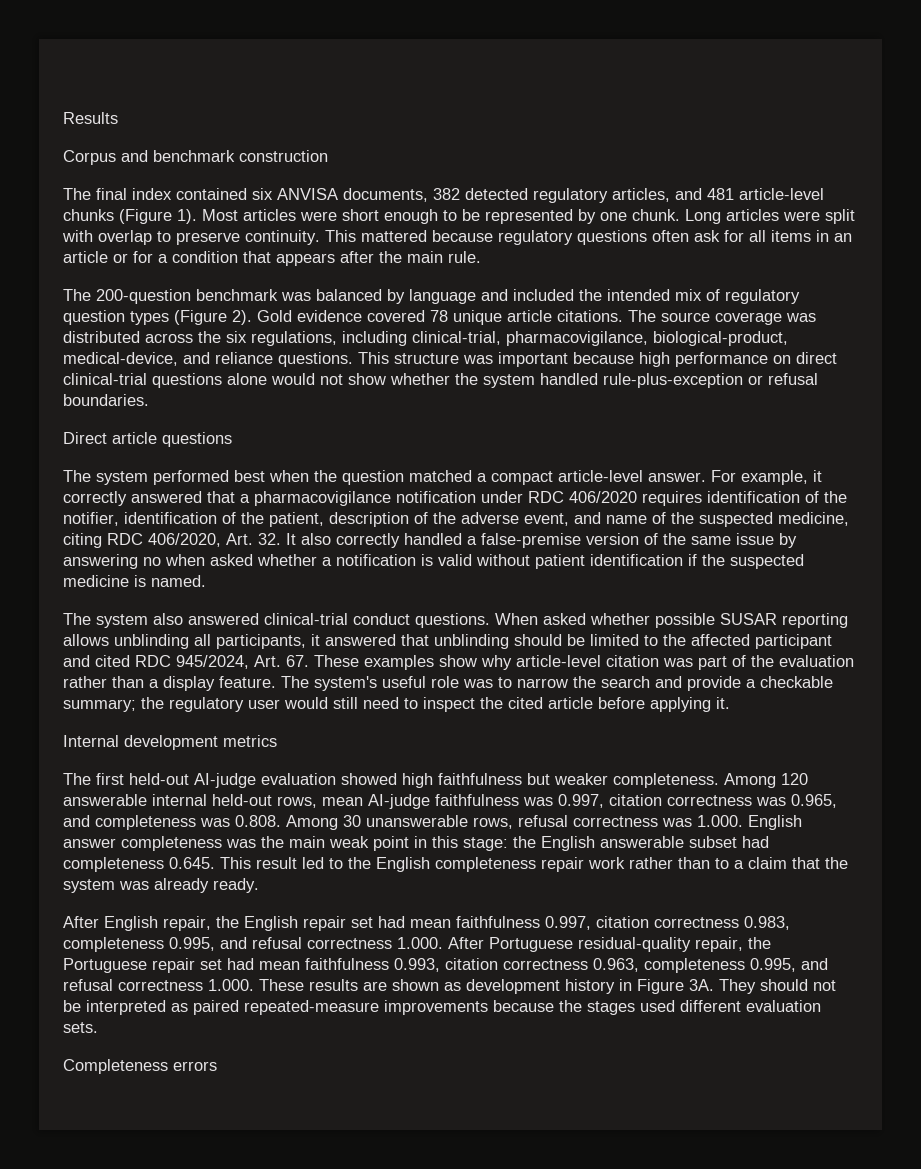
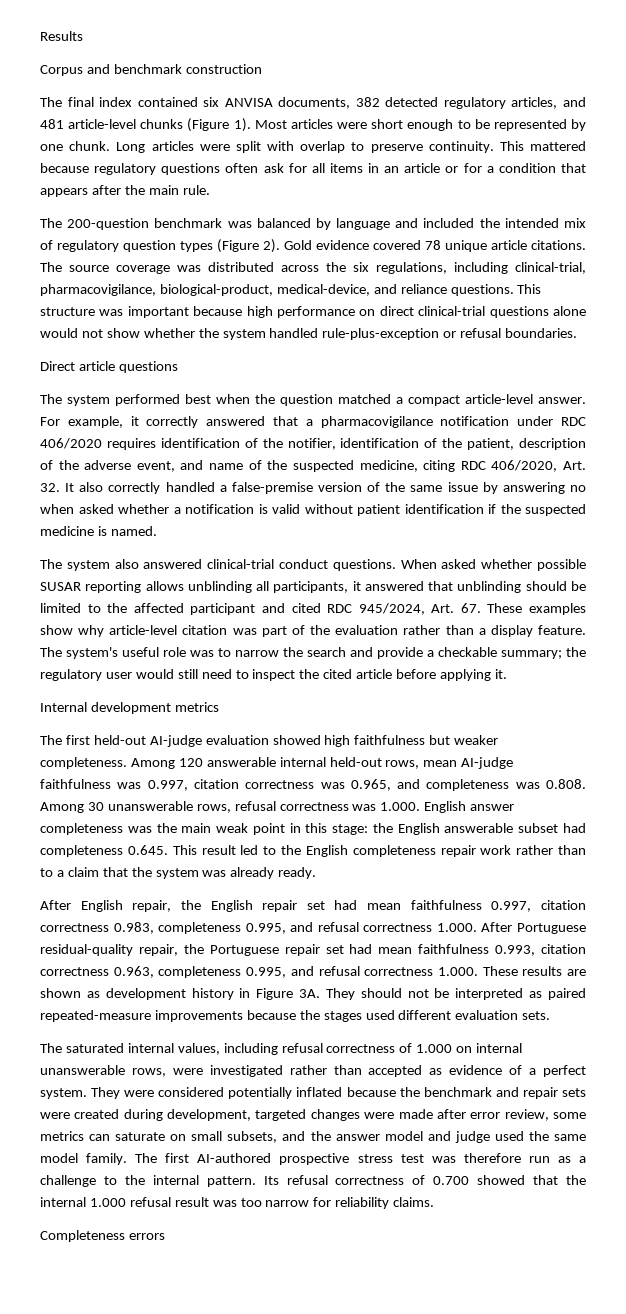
+ The saturated internal values, including refusal correctness of 1.000 on internal unanswerable rows, were investigated rather than accepted as evidence of a perfect system. They were considered potentially inflated because the benchmark and repair sets were created during development, targeted changes were made after error review, some metrics can saturate on small subsets, and the answer model and judge used the same model family. The first AI-authored prospective stress test was therefore run as a challenge to the internal pattern. Its refusal correctness of 0.700 showed that the internal 1.000 refusal result was too narrow for reliability claims.

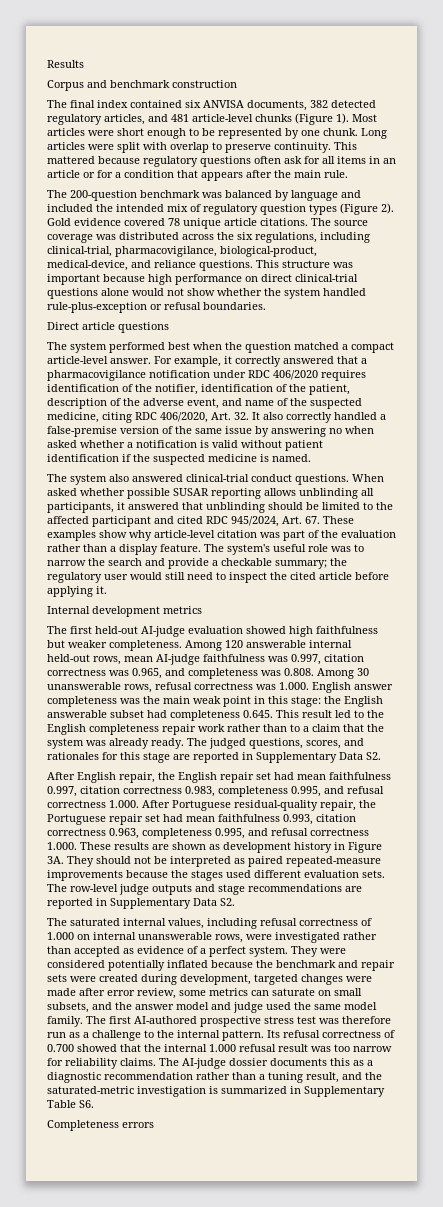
+ The judged questions, scores, and rationales for this stage are reported in Supplementary Data S2.
+ The row-level judge outputs and stage recommendations are reported in Supplementary Data S2.
+ The AI-judge dossier documents this as a diagnostic recommendation rather than a tuning result, and the saturated-metric investigation is summarized in Supplementary Table S6.

